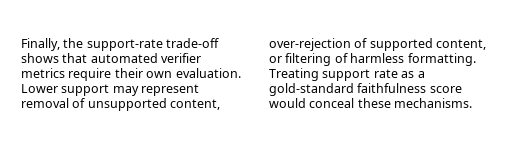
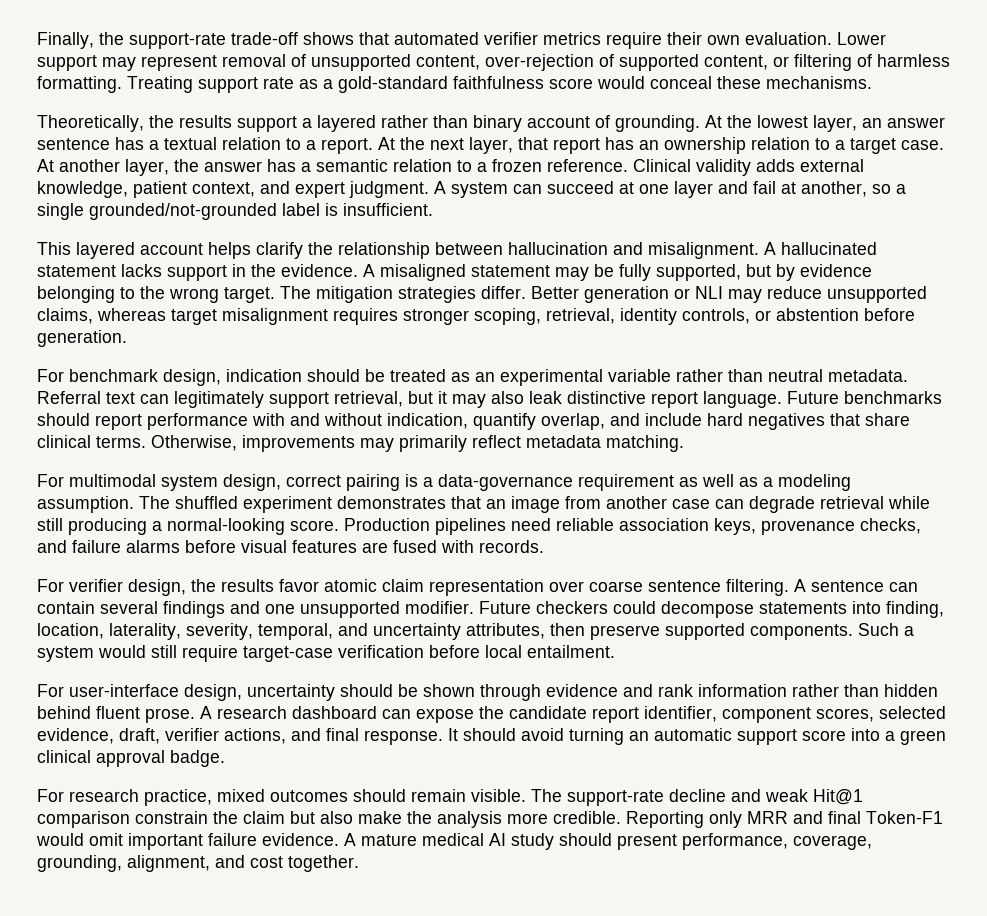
+ Theoretically, the results support a layered rather than binary account of grounding. At the lowest layer, an answer sentence has a textual relation to a report. At the next layer, that report has an ownership relation to a target case. At another layer, the answer has a semantic relation to a frozen reference. Clinical validity adds external knowledge, patient context, and expert judgment. A system can succeed at one layer and fail at another, so a single grounded/not-grounded label is insufficient.
+ This layered account helps clarify the relationship between hallucination and misalignment. A hallucinated statement lacks support in the evidence. A misaligned statement may be fully supported, but by evidence belonging to the wrong target. The mitigation strategies differ. Better generation or NLI may reduce unsupported claims, whereas target misalignment requires stronger scoping, retrieval, identity controls, or abstention before generation.
+ For benchmark design, indication should be treated as an experimental variable rather than neutral metadata. Referral text can legitimately support retrieval, but it may also leak distinctive report language. Future benchmarks should report performance with and without indication, quantify overlap, and include hard negatives that share clinical terms. Otherwise, improvements may primarily reflect metadata matching.
+ For multimodal system design, correct pairing is a data-governance requirement as well as a modeling assumption. The shuffled experiment demonstrates that an image from another case can degrade retrieval while still producing a normal-looking score. Production pipelines need reliable association keys, provenance checks, and failure alarms before visual features are fused with records.
+ For verifier design, the results favor atomic claim representation over coarse sentence filtering. A sentence can contain several findings and one unsupported modifier. Future checkers could decompose statements into finding, location, laterality, severity, temporal, and uncertainty attributes, then preserve supported components. Such a system would still require target-case verification before local entailment.
+ For user-interface design, uncertainty should be shown through evidence and rank information rather than hidden behind fluent prose. A research dashboard can expose the candidate report identifier, component scores, selected evidence, draft, verifier actions, and final response. It should avoid turning an automatic support score into a green clinical approval badge.
+ For research practice, mixed outcomes should remain visible. The support-rate decline and weak Hit@1 comparison constrain the claim but also make the analysis more credible. Reporting only MRR and final Token-F1 would omit important failure evidence. A mature medical AI study should present performance, coverage, grounding, alignment, and cost together.

